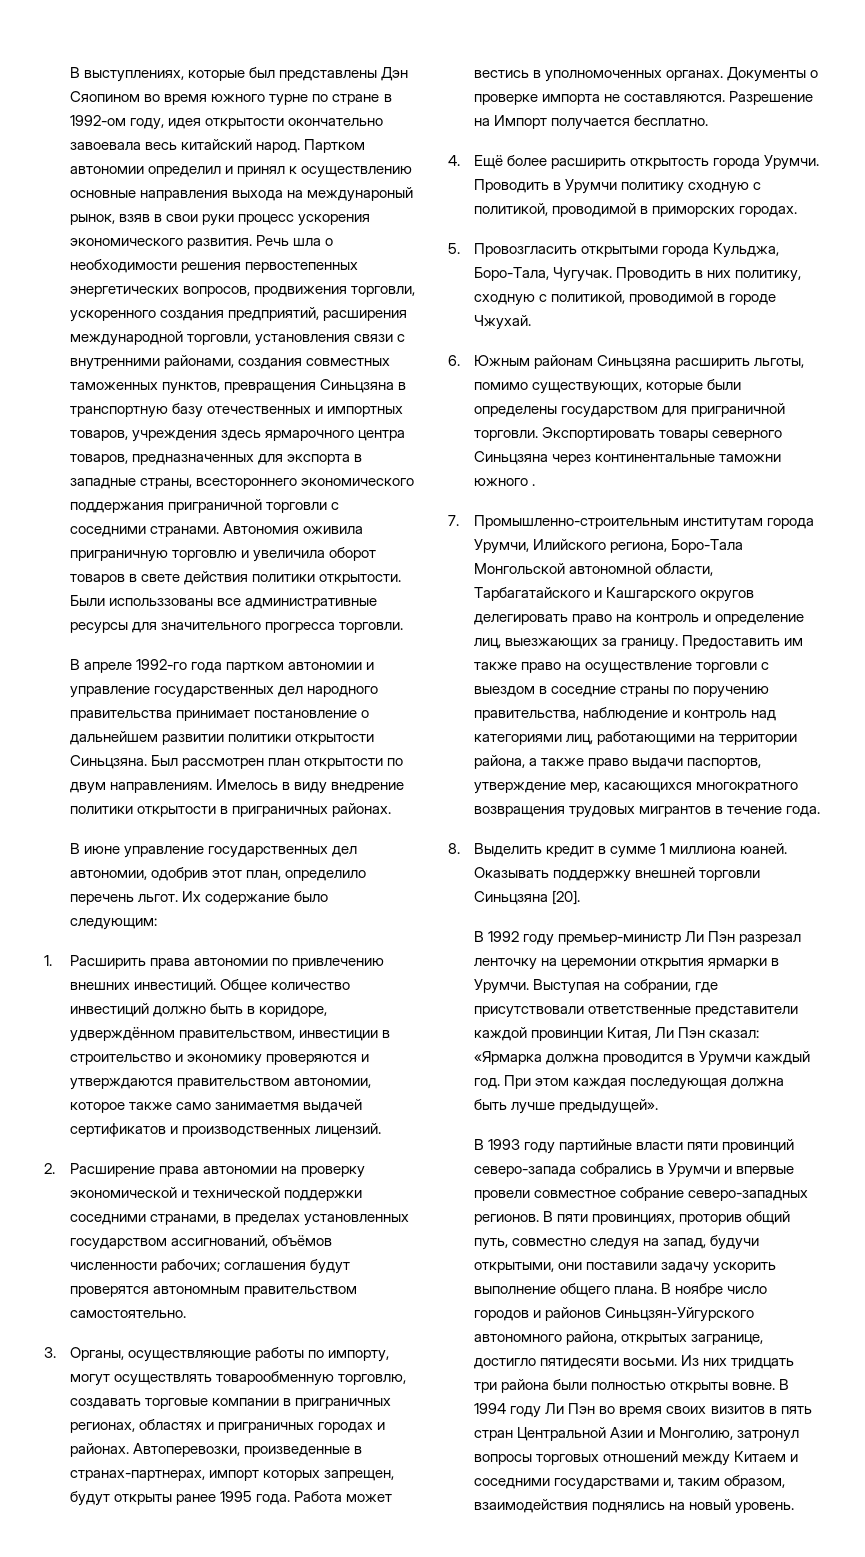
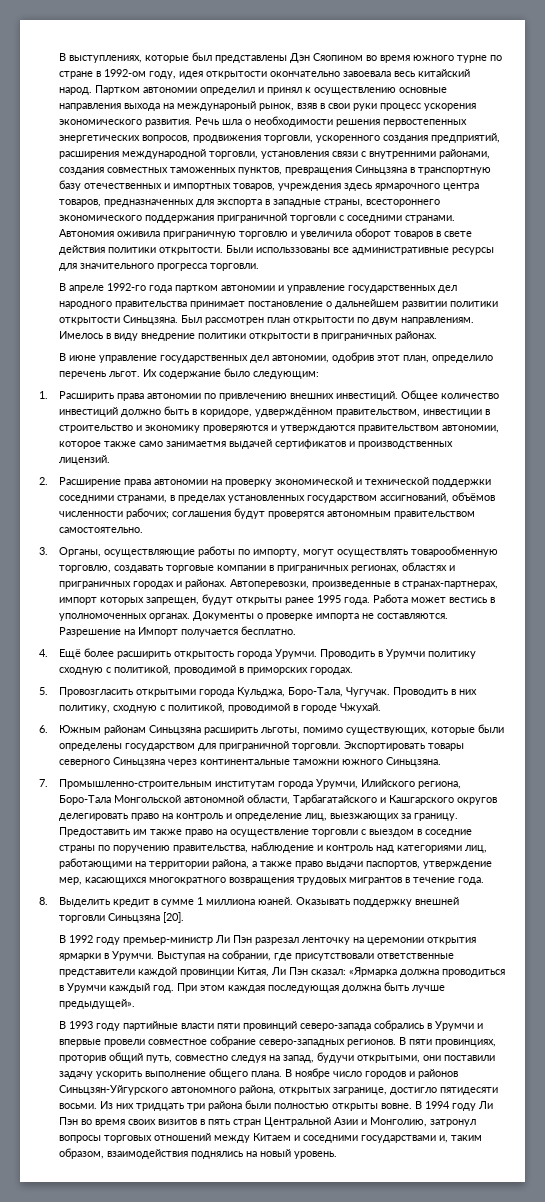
- Экспортировать товары северного Синьцзяна через континентальные таможни южного .
+ Экспортировать товары северного Синьцзяна через континентальные таможни южного Синьцзяна.
- Выступая на собрании, где присутствовали ответственные представители каждой провинции Китая, Ли Пэн сказал: «Ярмарка должна проводится в Урумчи каждый год.
+ Выступая на собрании, где присутствовали ответственные представители каждой провинции Китая, Ли Пэн сказал: «Ярмарка должна проводиться в Урумчи каждый год.

